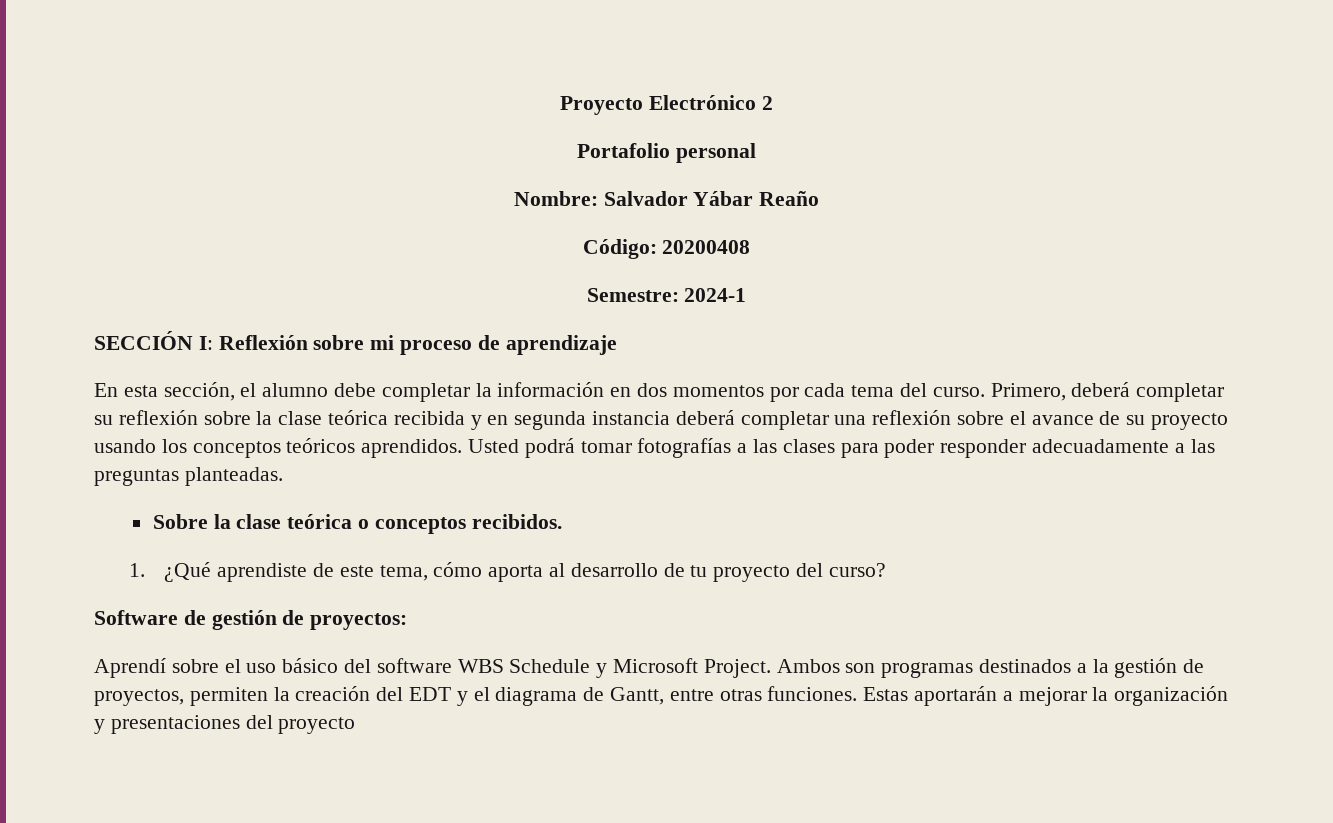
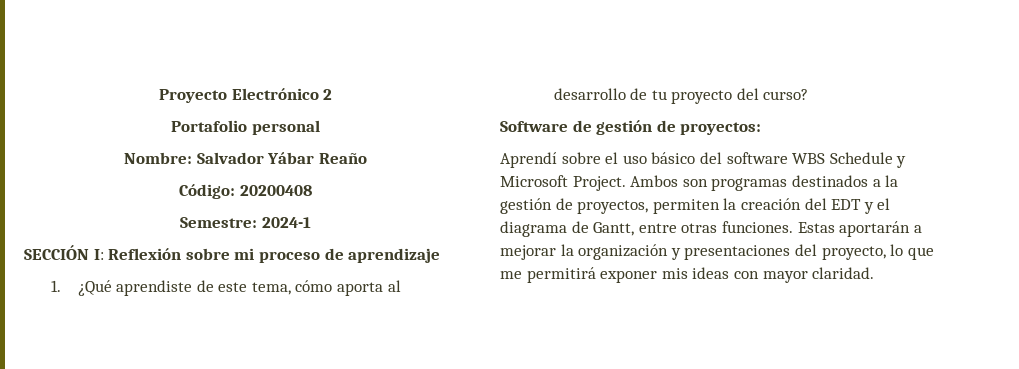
- En esta sección, el alumno debe completar la información en dos momentos por cada tema del curso. Primero, deberá completar su reflexión sobre la clase teórica recibida y en segunda instancia deberá completar una reflexión sobre el avance de su proyecto usando los conceptos teóricos aprendidos. Usted podrá tomar fotografías a las clases para poder responder adecuadamente a las preguntas planteadas.
- Sobre la clase teórica o conceptos recibidos.
- Estas aportarán a mejorar la organización y presentaciones del proyecto
+ Estas aportarán a mejorar la organización y presentaciones del proyecto, lo que me permitirá exponer mis ideas con mayor claridad.

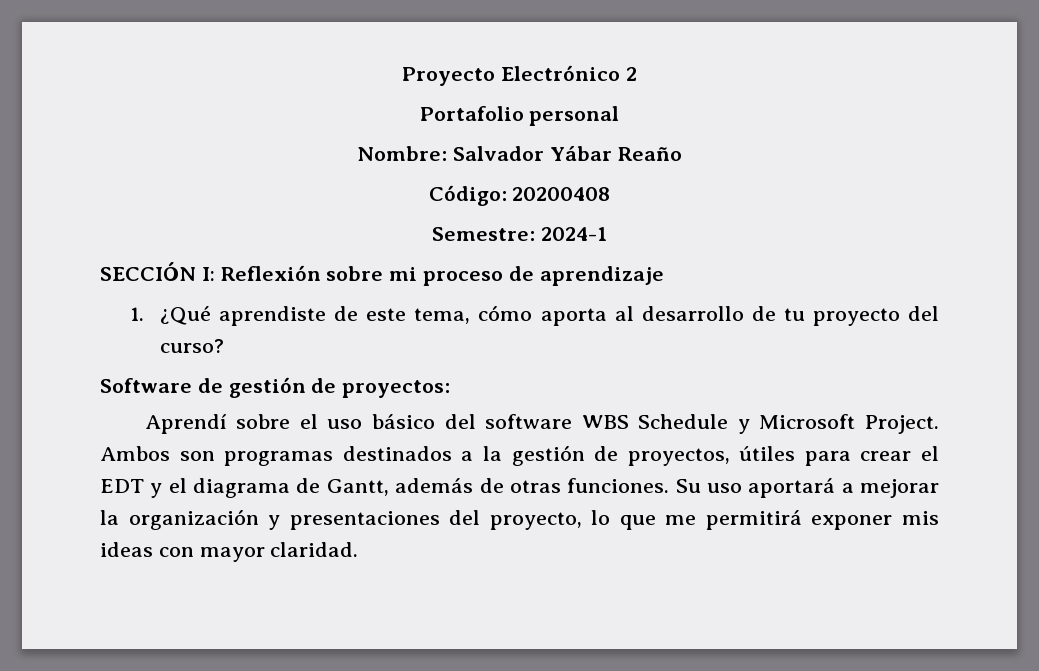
- Ambos son programas destinados a la gestión de proyectos, permiten la creación del EDT y el diagrama de Gantt, entre otras funciones. Estas aportarán a mejorar la organización y presentaciones del proyecto, lo que me permitirá exponer mis ideas con mayor claridad.
+ Ambos son programas destinados a la gestión de proyectos, útiles para crear el EDT y el diagrama de Gantt, además de otras funciones. Su uso aportará a mejorar la organización y presentaciones del proyecto, lo que me permitirá exponer mis ideas con mayor claridad.

